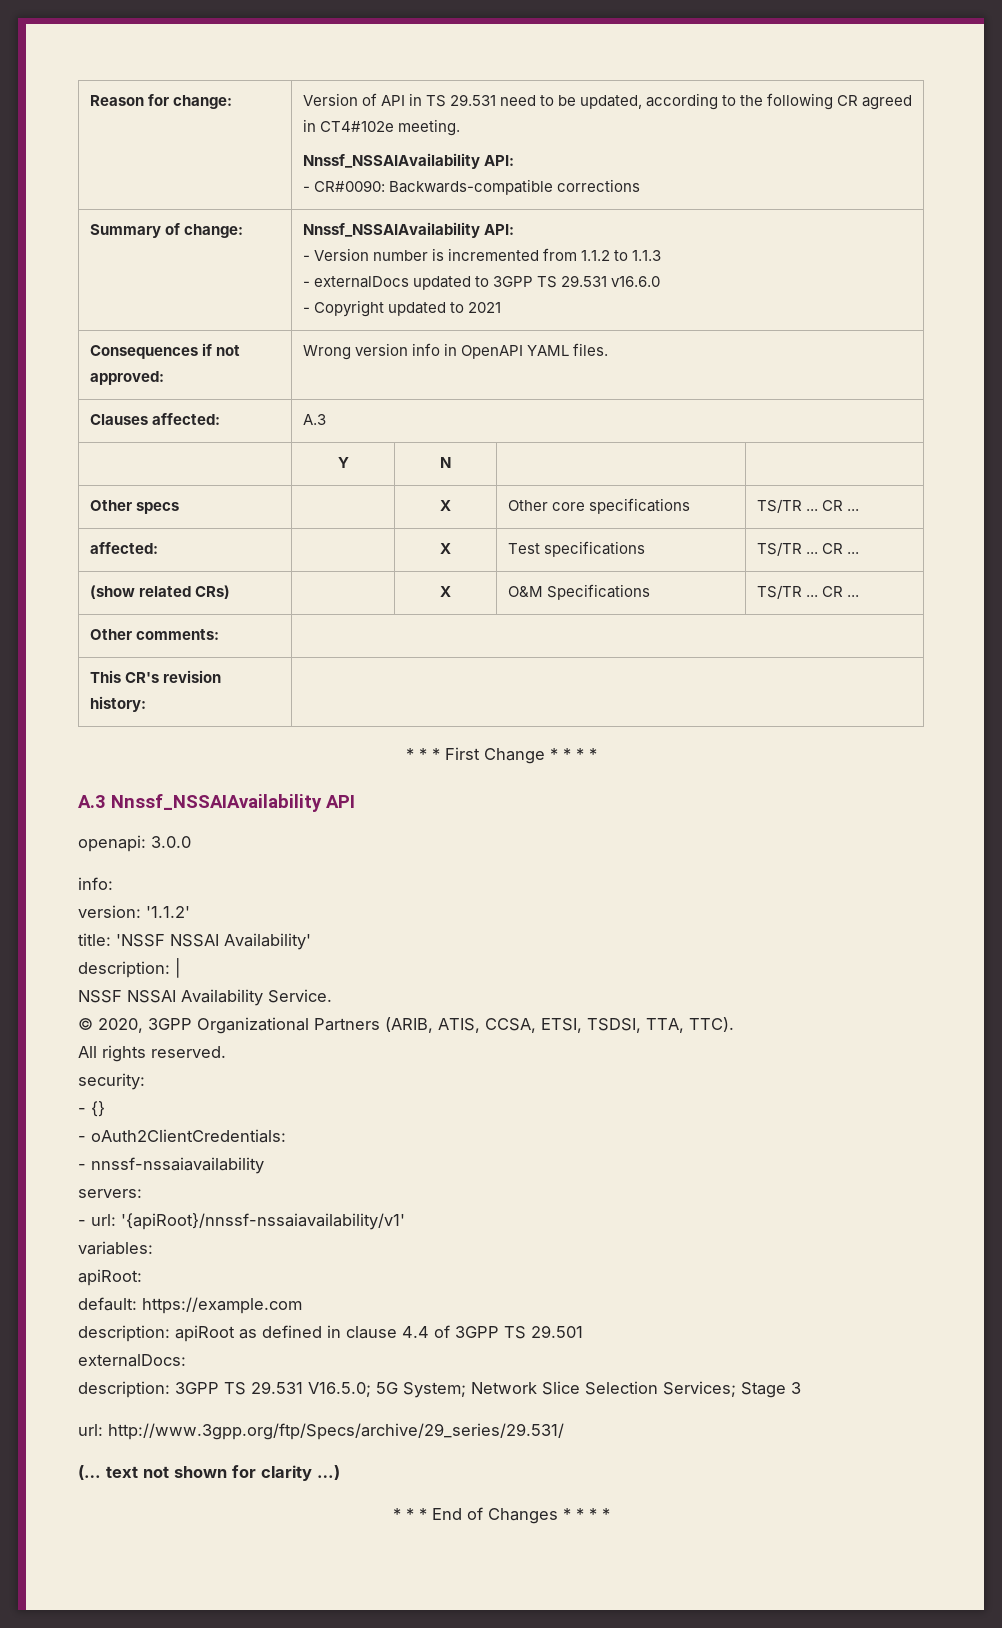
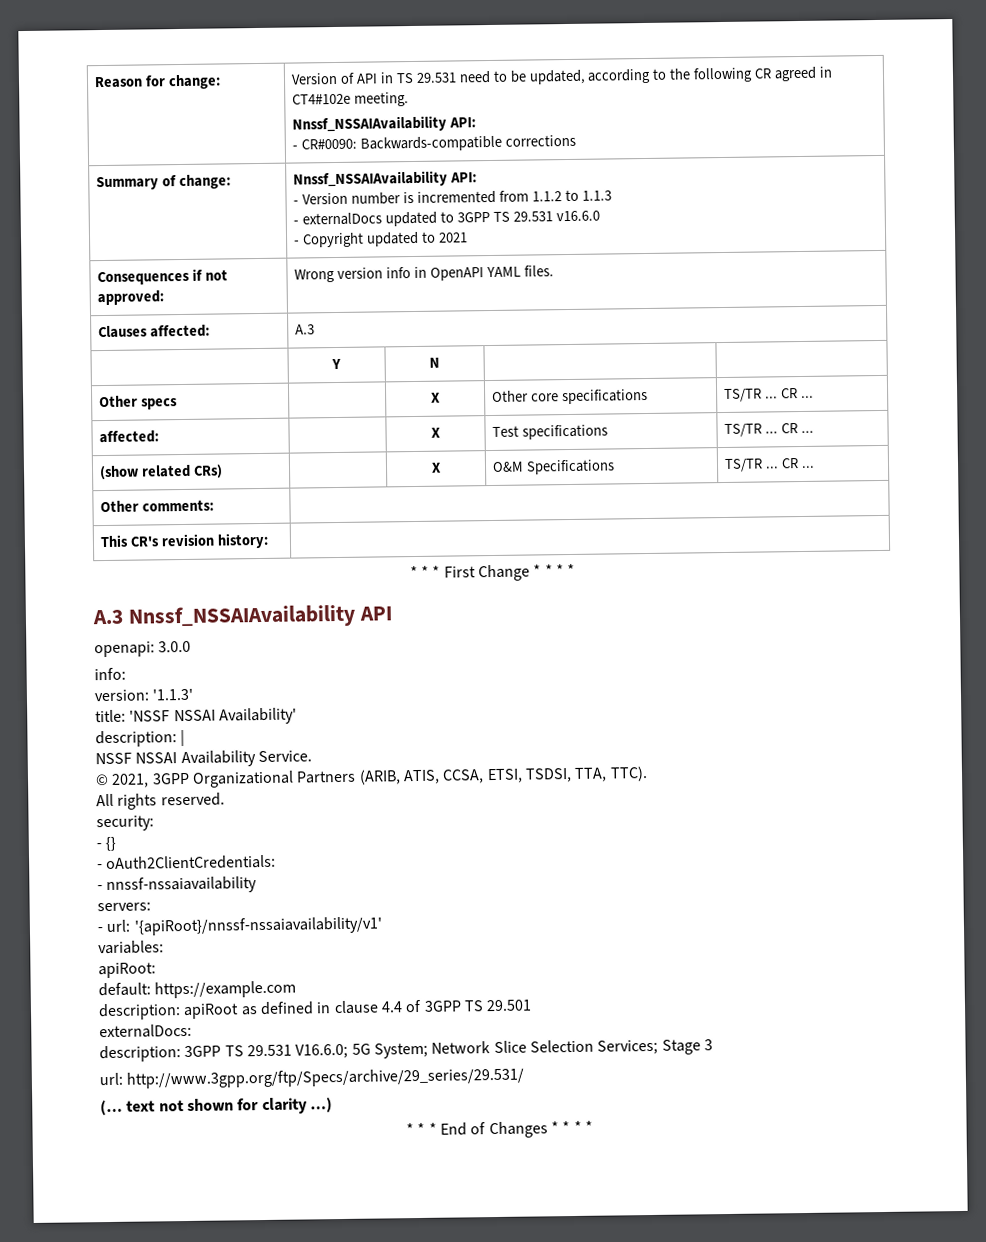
- version: '1.1.2'
+ version: '1.1.3'
- © 2020, 3GPP Organizational Partners (ARIB, ATIS, CCSA, ETSI, TSDSI, TTA, TTC).
+ © 2021, 3GPP Organizational Partners (ARIB, ATIS, CCSA, ETSI, TSDSI, TTA, TTC).
- description: 3GPP TS 29.531 V16.5.0; 5G System; Network Slice Selection Services; Stage 3
+ description: 3GPP TS 29.531 V16.6.0; 5G System; Network Slice Selection Services; Stage 3

